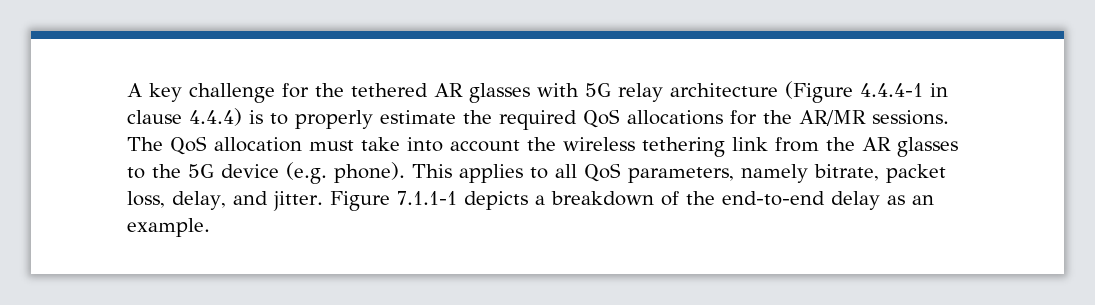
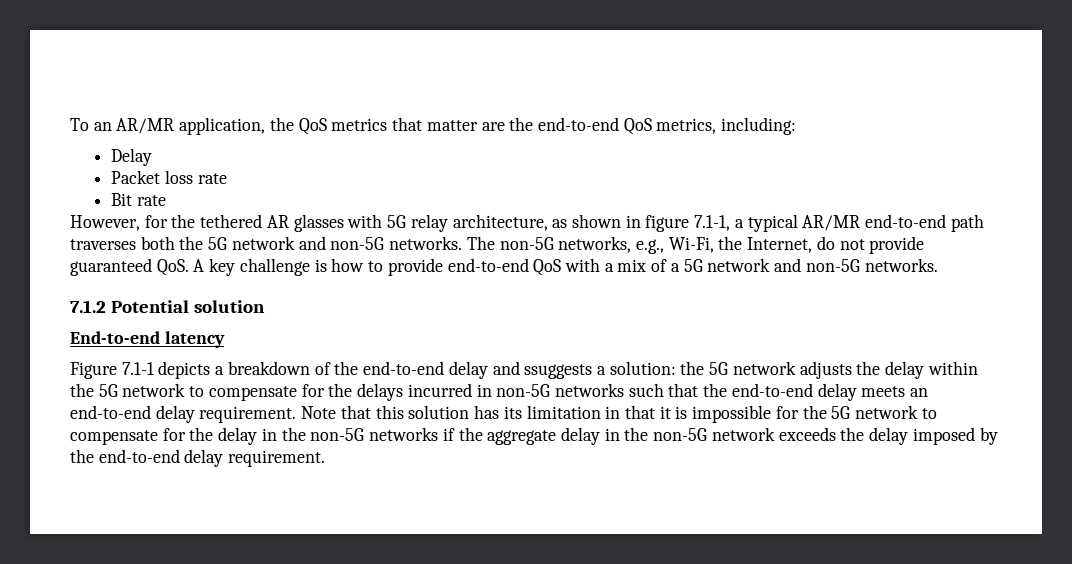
- A key challenge for the tethered AR glasses with 5G relay architecture (Figure 4.4.4-1 in clause 4.4.4) is to properly estimate the required QoS allocations for the AR/MR sessions. The QoS allocation must take into account the wireless tethering link from the AR glasses to the 5G device (e.g. phone). This applies to all QoS parameters, namely bitrate, packet loss, delay, and jitter. Figure 7.1.1-1 depicts a breakdown of the end-to-end delay as an example.
+ To an AR/MR application, the QoS metrics that matter are the end-to-end QoS metrics, including:
+ Delay
+ Packet loss rate
+ Bit rate
+ However, for the tethered AR glasses with 5G relay architecture, as shown in figure 7.1-1, a typical AR/MR end-to-end path traverses both the 5G network and non-5G networks. The non-5G networks, e.g., Wi-Fi, the Internet, do not provide guaranteed QoS. A key challenge is how to provide end-to-end QoS with a mix of a 5G network and non-5G networks.
+ 7.1.2 Potential solution
+ End-to-end latency
+ Figure 7.1-1 depicts a breakdown of the end-to-end delay and ssuggests a solution: the 5G network adjusts the delay within the 5G network to compensate for the delays incurred in non-5G networks such that the end-to-end delay meets an end-to-end delay requirement. Note that this solution has its limitation in that it is impossible for the 5G network to compensate for the delay in the non-5G networks if the aggregate delay in the non-5G network exceeds the delay imposed by the end-to-end delay requirement.

